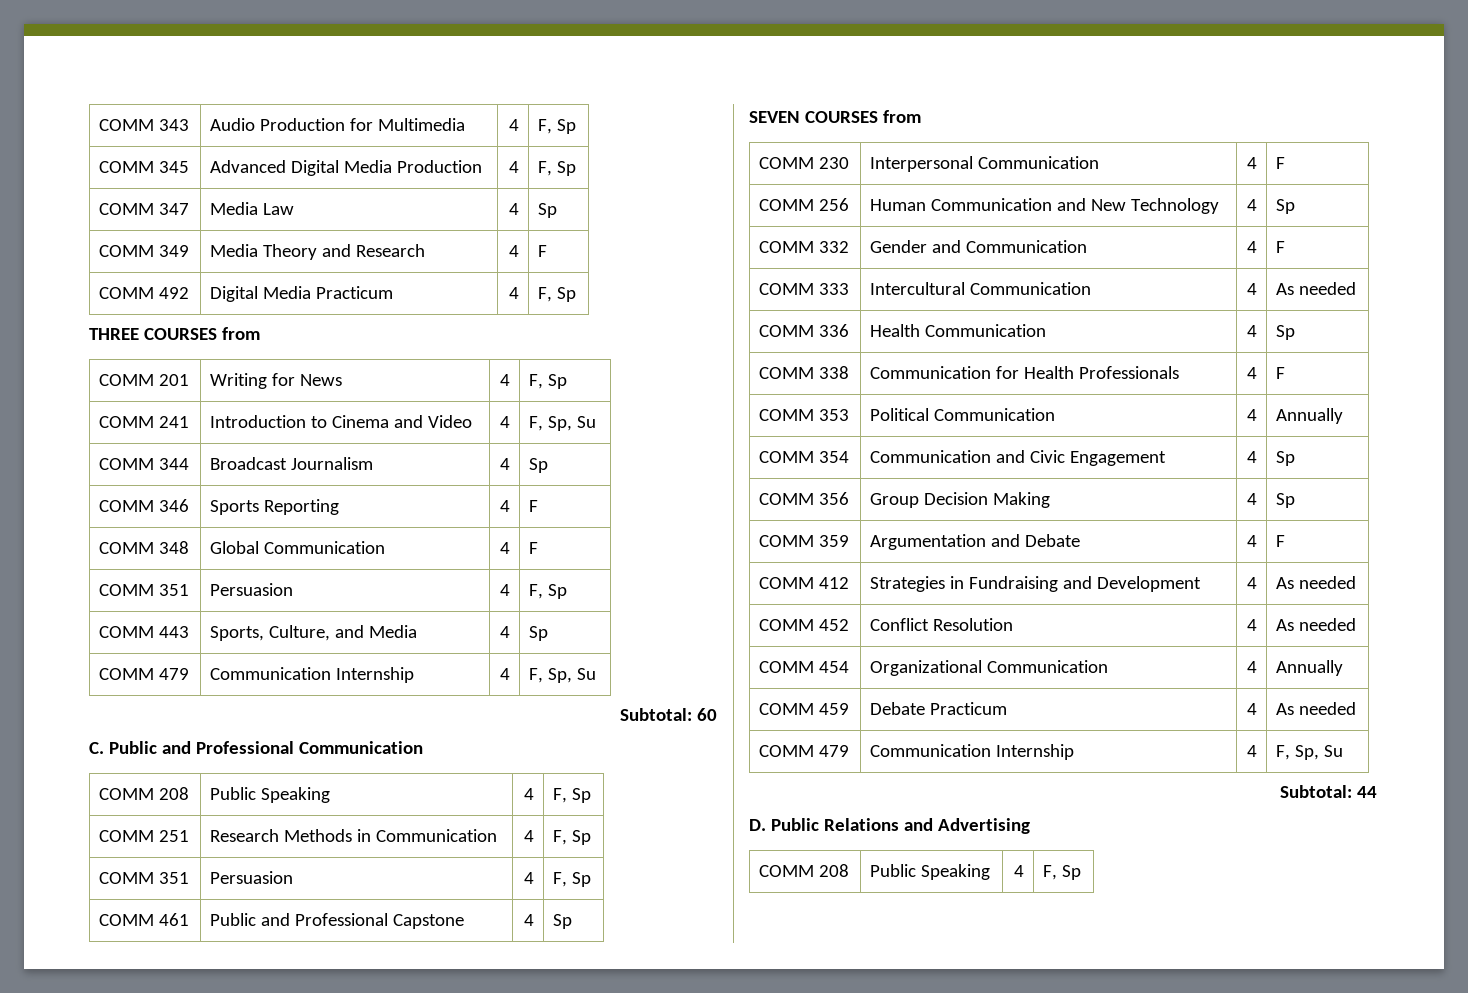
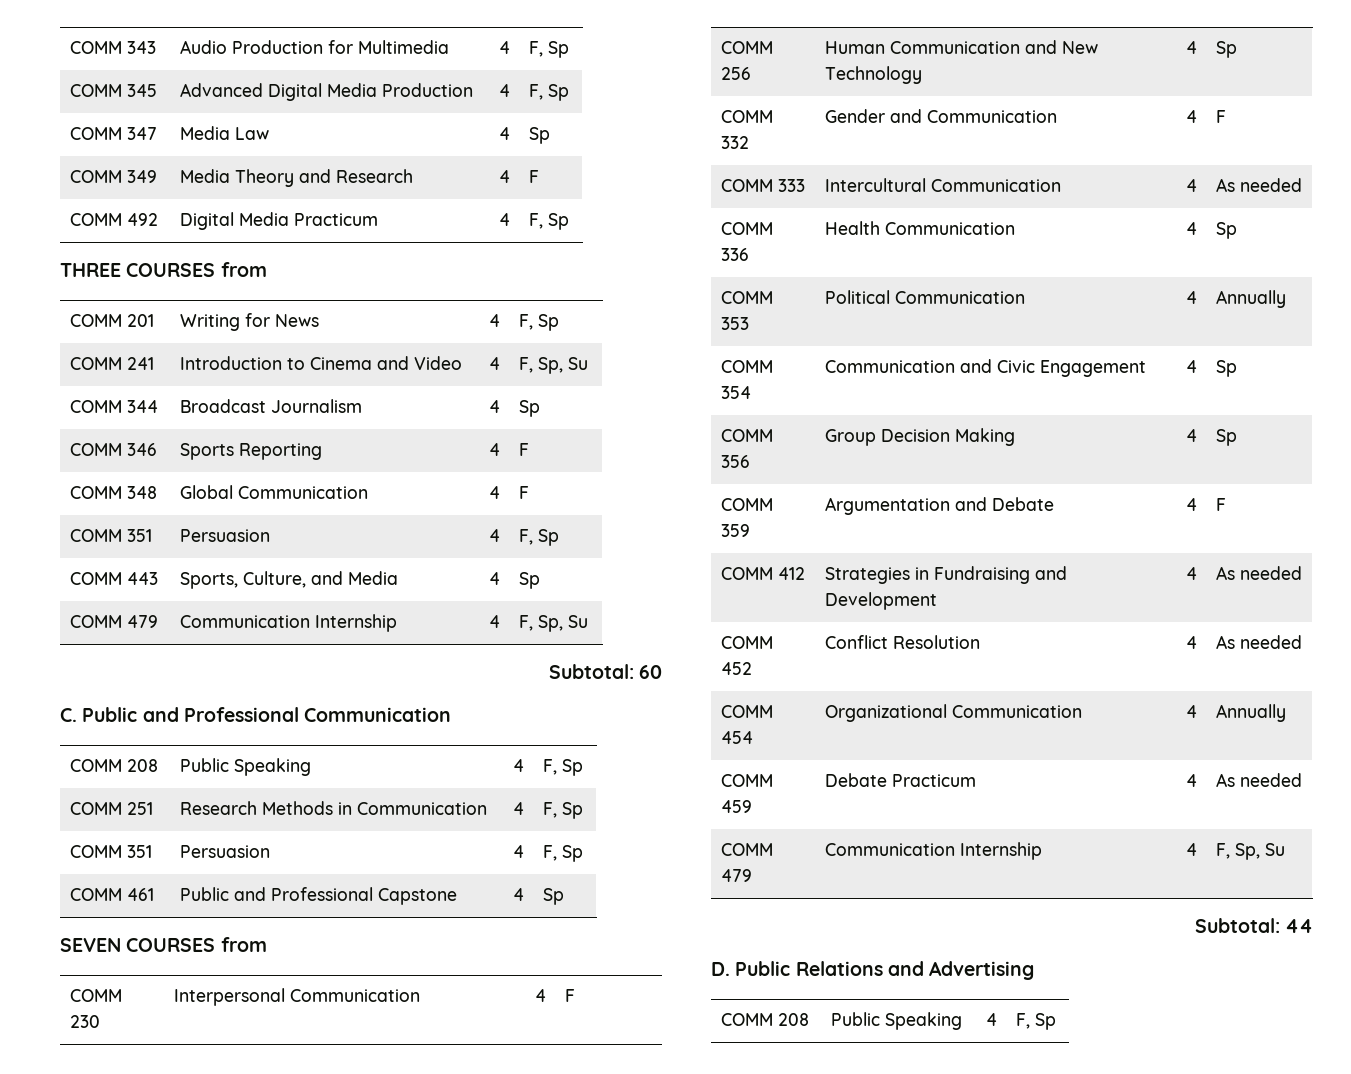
- COMM 338 | Communication for Health Professionals | 4 | F

